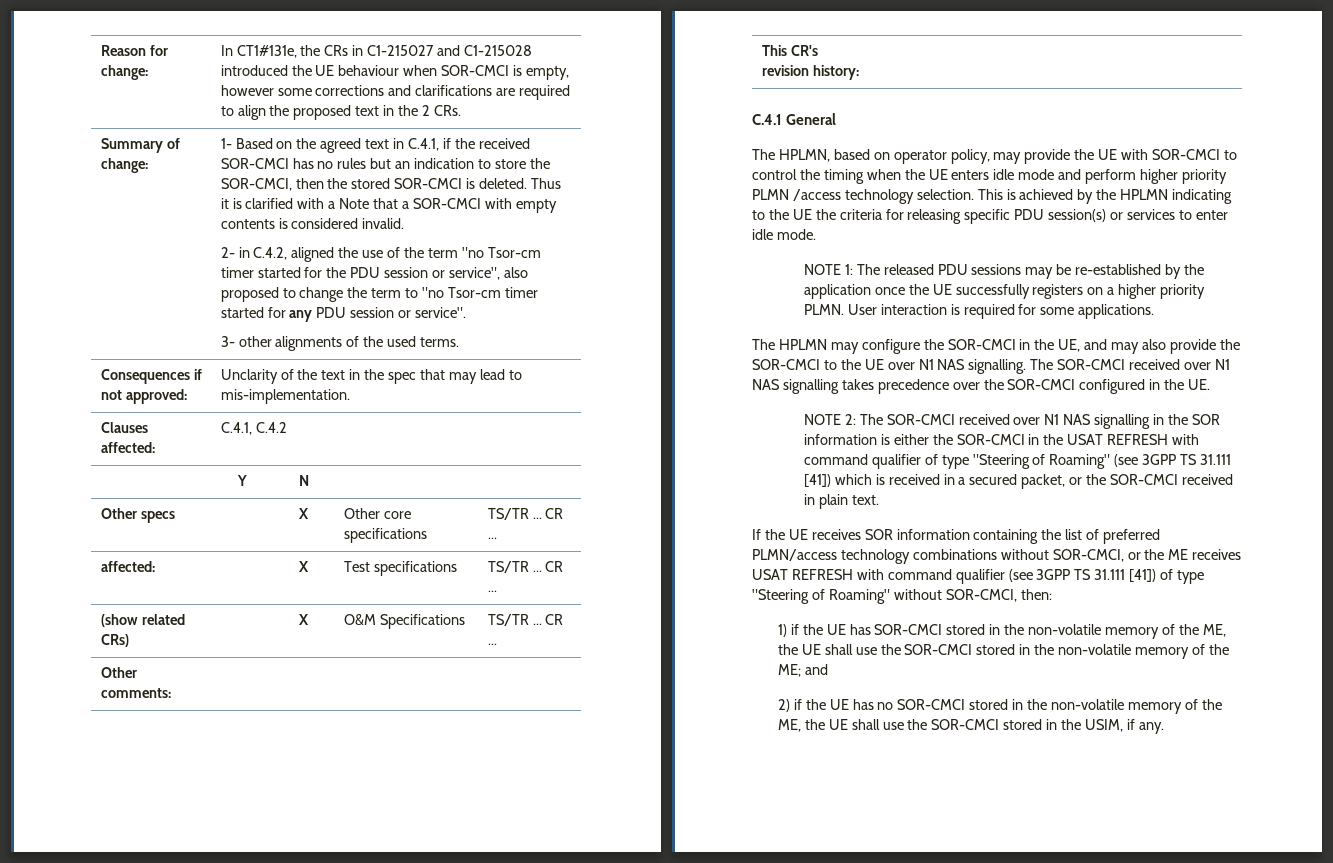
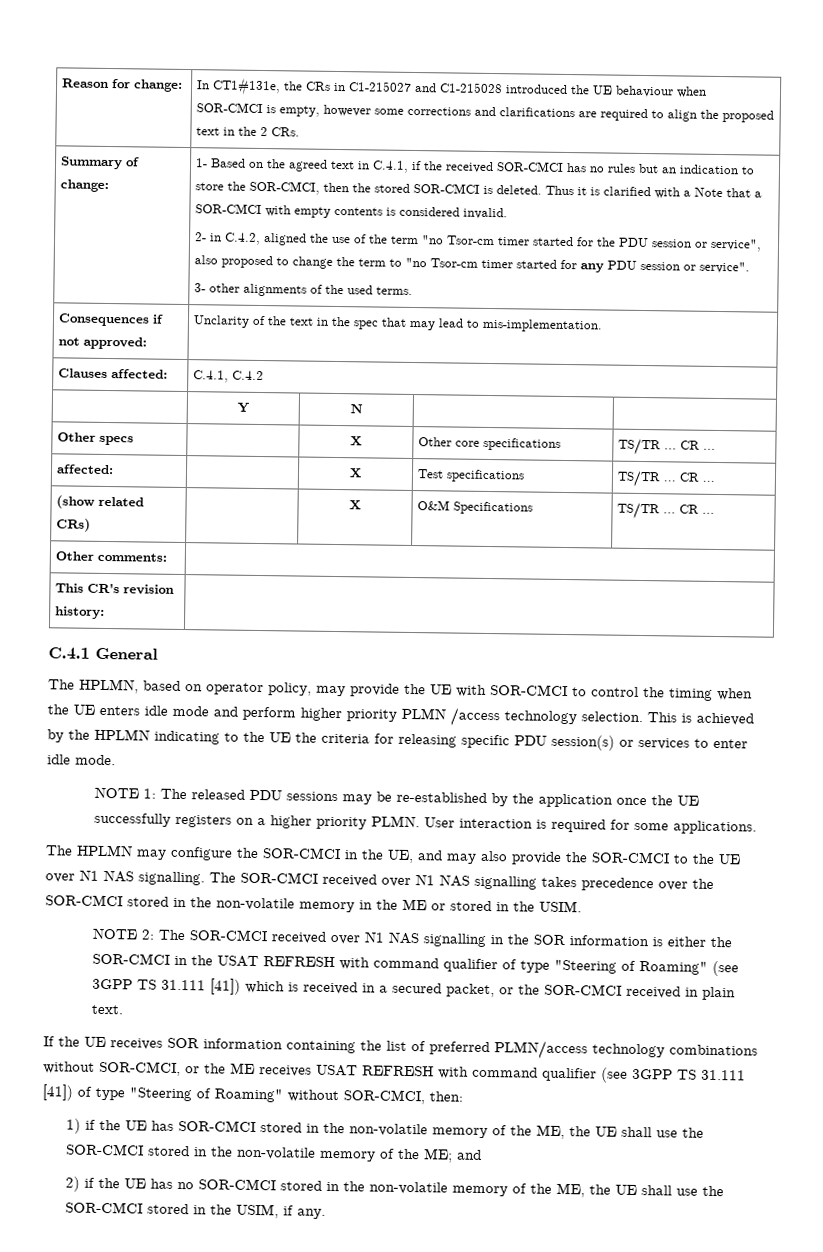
- The SOR-CMCI received over N1 NAS signalling takes precedence over the SOR-CMCI configured in the UE.
+ The SOR-CMCI received over N1 NAS signalling takes precedence over the SOR-CMCI stored in the non-volatile memory in the ME or stored in the USIM.

